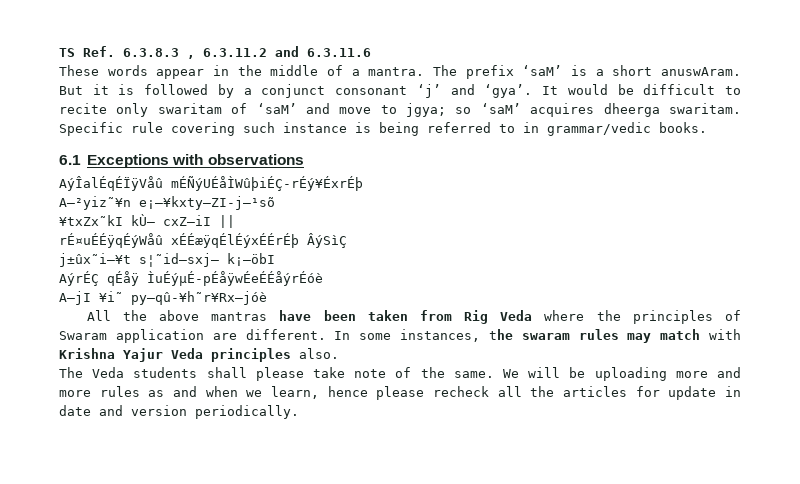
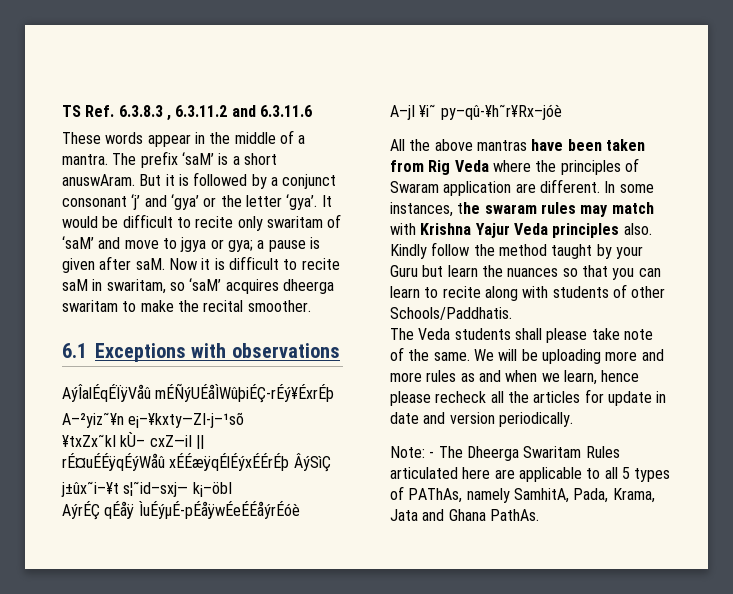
- But it is followed by a conjunct consonant ‘j’ and ‘gya’.
+ But it is followed by a conjunct consonant ‘j’ and ‘gya’ or the letter ‘gya’.
- It would be difficult to recite only swaritam of ‘saM’ and move to jgya; so ‘saM’ acquires dheerga swaritam. Specific rule covering such instance is being referred to in grammar/vedic books.
+ It would be difficult to recite only swaritam of ‘saM’ and move to jgya or gya; a pause is given after saM. Now it is difficult to recite saM in swaritam, so ‘saM’ acquires dheerga swaritam to make the recital smoother.
+ Kindly follow the method taught by your Guru but learn the nuances so that you can learn to recite along with students of other Schools/Paddhatis.
+ Note: - The Dheerga Swaritam Rules articulated here are applicable to all 5 types of PAThAs, namely SamhitA, Pada, Krama, Jata and Ghana PathAs.

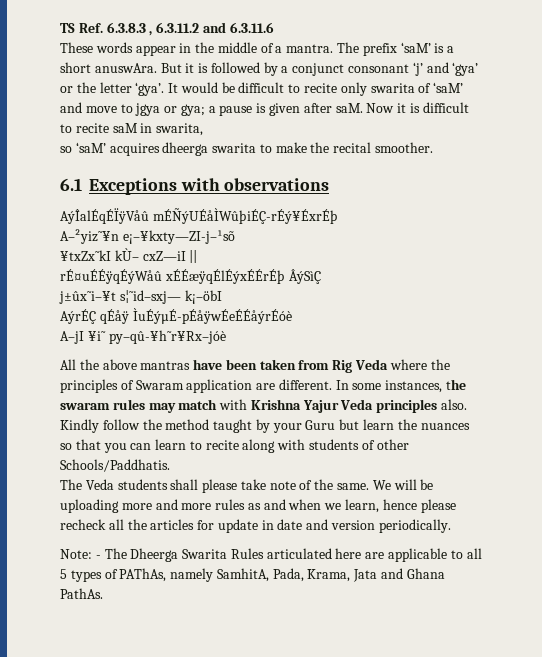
- The prefix ‘saM’ is a short anuswAram.
+ The prefix ‘saM’ is a short anuswAra.
- It would be difficult to recite only swaritam of ‘saM’ and move to jgya or gya; a pause is given after saM.
+ It would be difficult to recite only swarita of ‘saM’ and move to jgya or gya; a pause is given after saM.
- Now it is difficult to recite saM in swaritam, so ‘saM’ acquires dheerga swaritam to make the recital smoother.
+ Now it is difficult to recite saM in swarita,
+ so ‘saM’ acquires dheerga swarita to make the recital smoother.
- Note: - The Dheerga Swaritam Rules articulated here are applicable to all 5 types of PAThAs, namely SamhitA, Pada, Krama, Jata and Ghana PathAs.
+ Note: - The Dheerga Swarita Rules articulated here are applicable to all 5 types of PAThAs, namely SamhitA, Pada, Krama, Jata and Ghana PathAs.

